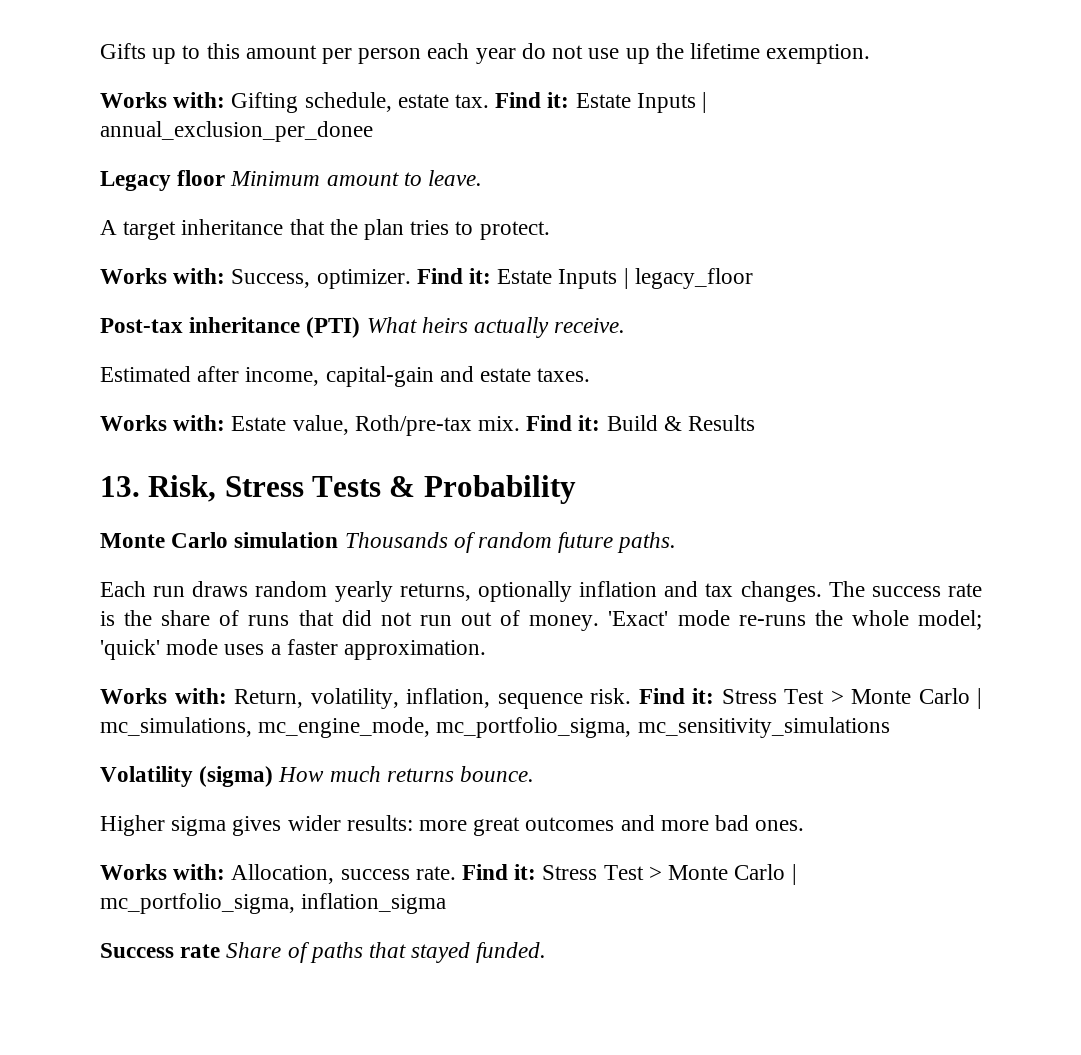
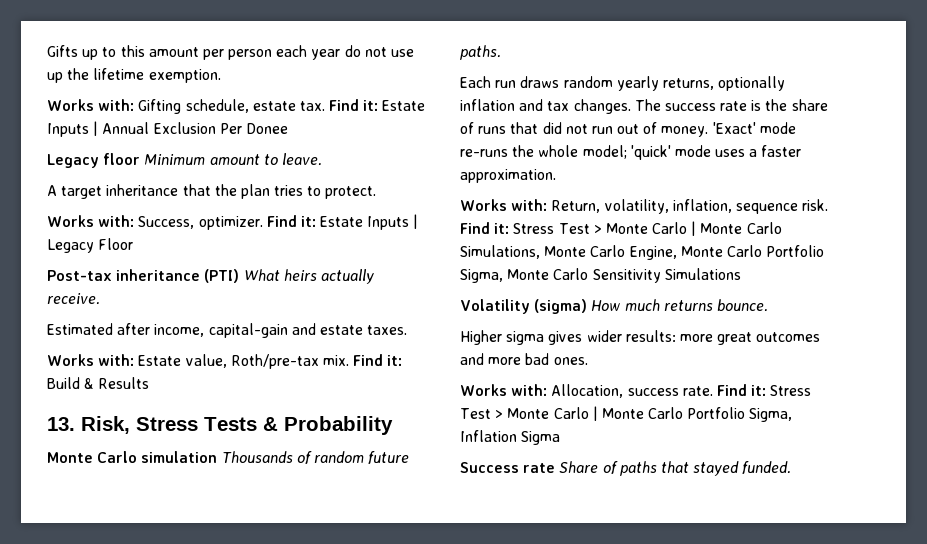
- Find it: Estate Inputs | annual_exclusion_per_donee
+ Find it: Estate Inputs | Annual Exclusion Per Donee
- Find it: Estate Inputs | legacy_floor
+ Find it: Estate Inputs | Legacy Floor
- Find it: Stress Test > Monte Carlo | mc_simulations, mc_engine_mode, mc_portfolio_sigma, mc_sensitivity_simulations
+ Find it: Stress Test > Monte Carlo | Monte Carlo Simulations, Monte Carlo Engine, Monte Carlo Portfolio Sigma, Monte Carlo Sensitivity Simulations
- Find it: Stress Test > Monte Carlo | mc_portfolio_sigma, inflation_sigma
+ Find it: Stress Test > Monte Carlo | Monte Carlo Portfolio Sigma, Inflation Sigma

